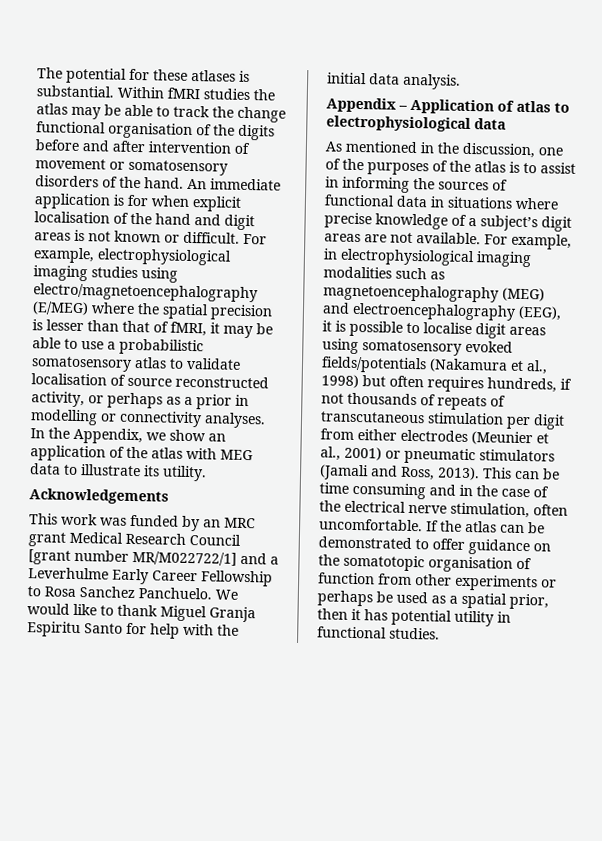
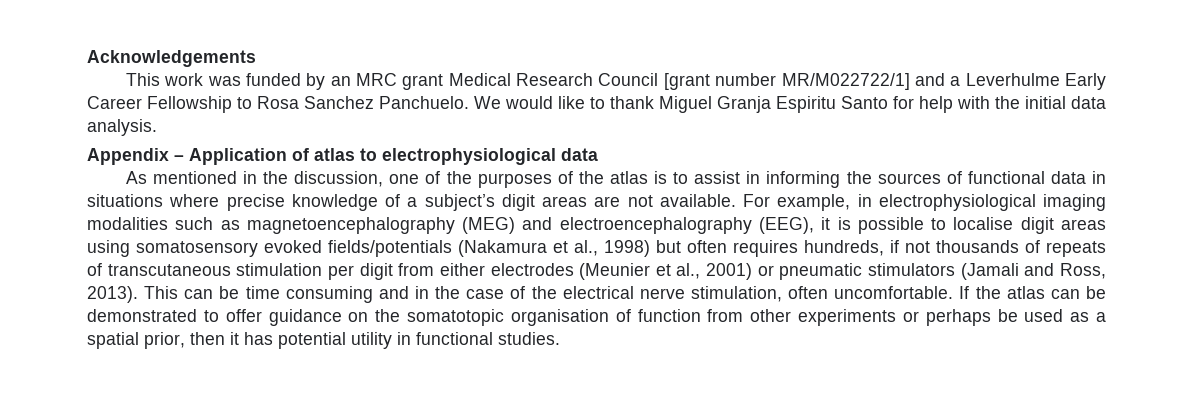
- The potential for these atlases is substantial. Within fMRI studies the atlas may be able to track the change functional organisation of the digits before and after intervention of movement or somatosensory disorders of the hand. An immediate application is for when explicit localisation of the hand and digit areas is not known or difficult. For example, electrophysiological imaging studies using electro/magnetoencephalography (E/MEG) where the spatial precision is lesser than that of fMRI, it may be able to use a probabilistic somatosensory atlas to validate localisation of source reconstructed activity, or perhaps as a prior in modelling or connectivity analyses. In the Appendix, we show an application of the atlas with MEG data to illustrate its utility.

